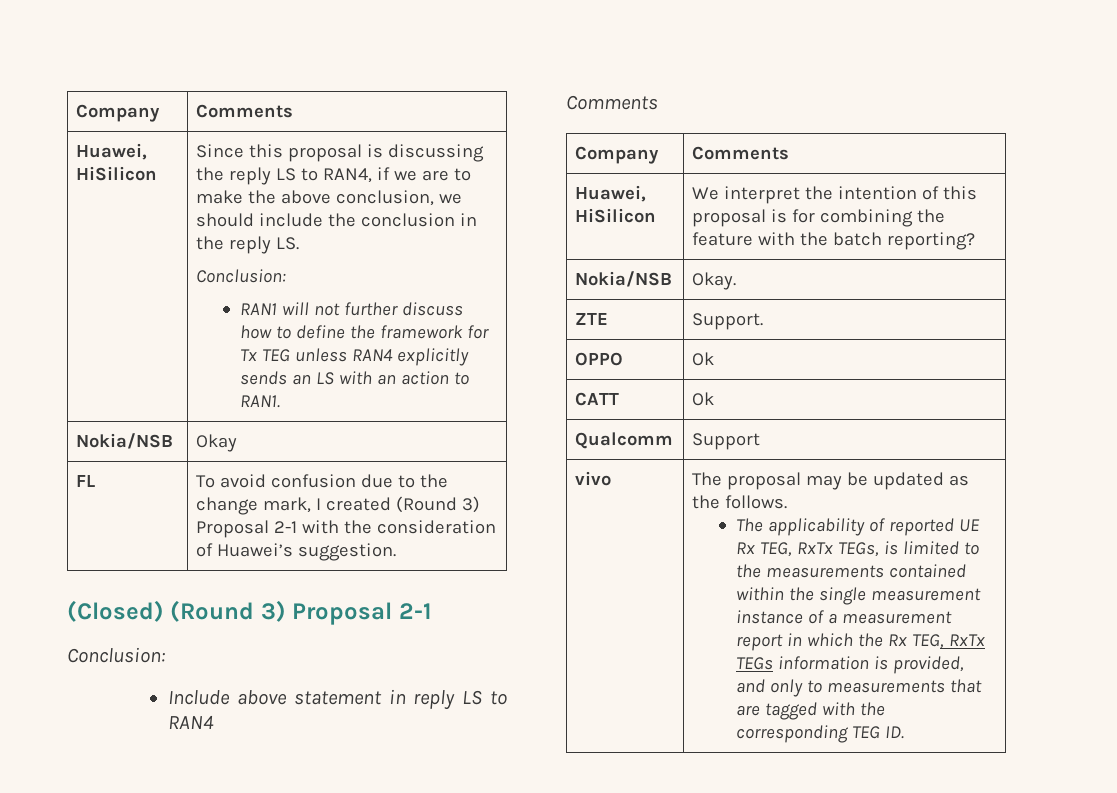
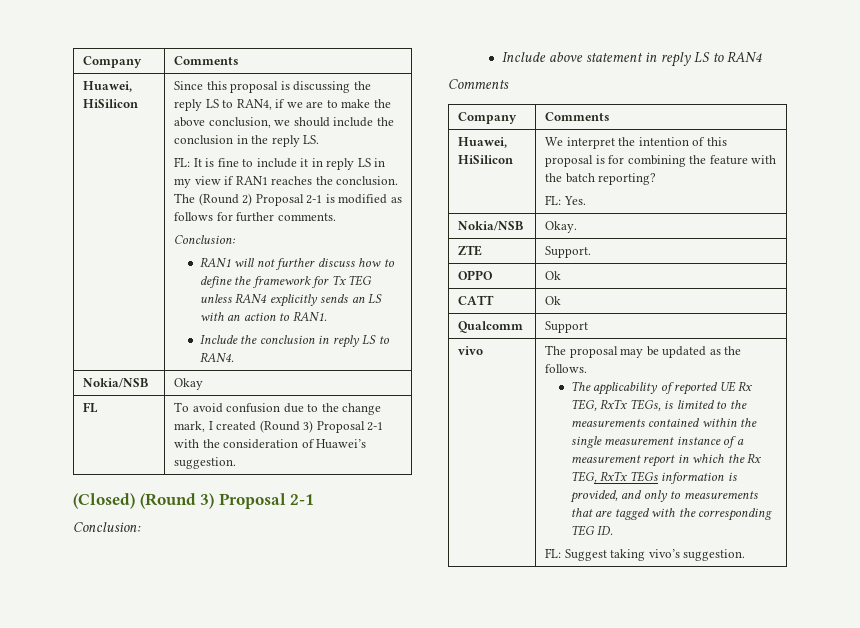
+ FL: It is fine to include it in reply LS in my view if RAN1 reaches the conclusion. The (Round 2) Proposal 2-1 is modified as follows for further comments.
+ Include the conclusion in reply LS to RAN4.
  Huawei, HiSilicon | We interpret the intention of this proposal is for combining the feature with the batch reporting?
+ FL: Yes.
+ FL: Suggest taking vivo’s suggestion.

